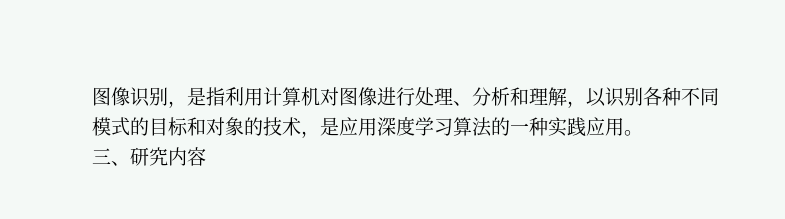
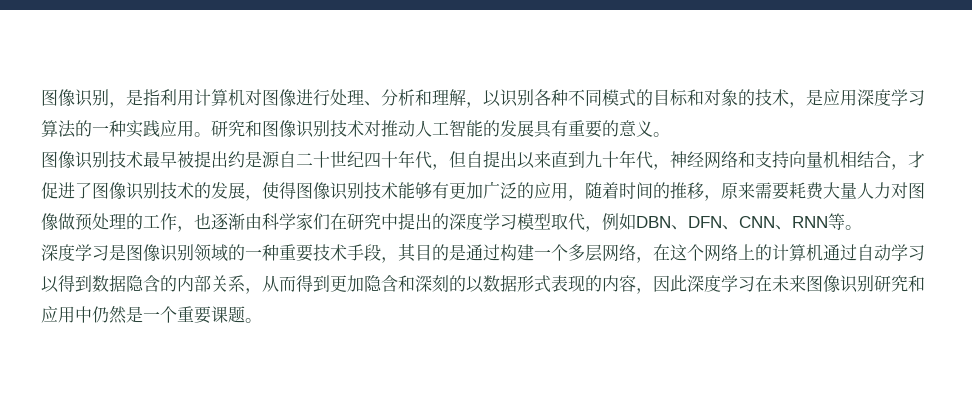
- 图像识别，是指利用计算机对图像进行处理、分析和理解，以识别各种不同模式的目标和对象的技术，是应用深度学习算法的一种实践应用。
- 三、研究内容
+ 图像识别，是指利用计算机对图像进行处理、分析和理解，以识别各种不同模式的目标和对象的技术，是应用深度学习算法的一种实践应用。研究和图像识别技术对推动人工智能的发展具有重要的意义。
+ 图像识别技术最早被提出约是源自二十世纪四十年代，但自提出以来直到九十年代，神经网络和支持向量机相结合，才促进了图像识别技术的发展，使得图像识别技术能够有更加广泛的应用，随着时间的推移，原来需要耗费大量人力对图像做预处理的工作，也逐渐由科学家们在研究中提出的深度学习模型取代，例如DBN、DFN、CNN、RNN等。
+ 深度学习是图像识别领域的一种重要技术手段，其目的是通过构建一个多层网络，在这个网络上的计算机通过自动学习以得到数据隐含的内部关系，从而得到更加隐含和深刻的以数据形式表现的内容，因此深度学习在未来图像识别研究和应用中仍然是一个重要课题。

